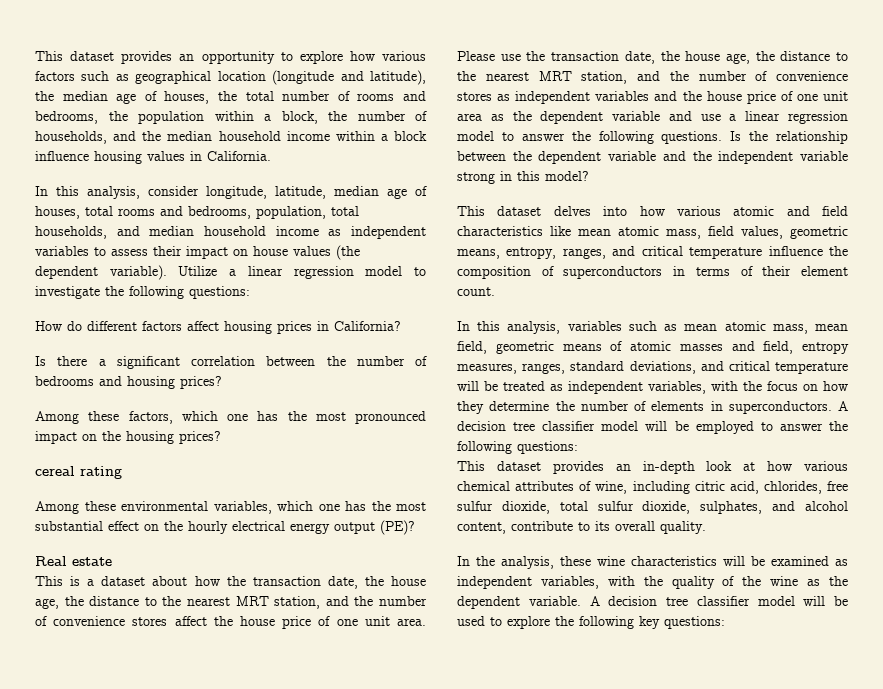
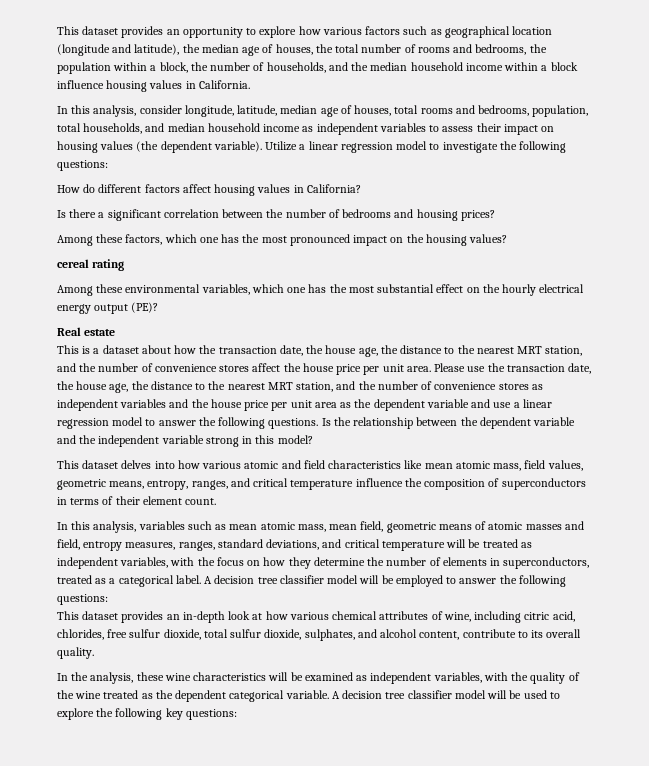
- In this analysis, consider longitude, latitude, median age of houses, total rooms and bedrooms, population, total households, and median household income as independent variables to assess their impact on house values (the dependent variable).
+ In this analysis, consider longitude, latitude, median age of houses, total rooms and bedrooms, population, total households, and median household income as independent variables to assess their impact on housing values (the dependent variable).
- How do different factors affect housing prices in California?
+ How do different factors affect housing values in California?
- Among these factors, which one has the most pronounced impact on the housing prices?
+ Among these factors, which one has the most pronounced impact on the housing values?
- This is a dataset about how the transaction date, the house age, the distance to the nearest MRT station, and the number of convenience stores affect the house price of one unit area.
+ This is a dataset about how the transaction date, the house age, the distance to the nearest MRT station, and the number of convenience stores affect the house price per unit area.
- Please use the transaction date, the house age, the distance to the nearest MRT station, and the number of convenience stores as independent variables and the house price of one unit area as the dependent variable and use a linear regression model to answer the following questions.
+ Please use the transaction date, the house age, the distance to the nearest MRT station, and the number of convenience stores as independent variables and the house price per unit area as the dependent variable and use a linear regression model to answer the following questions.
- In this analysis, variables such as mean atomic mass, mean field, geometric means of atomic masses and field, entropy measures, ranges, standard deviations, and critical temperature will be treated as independent variables, with the focus on how they determine the number of elements in superconductors.
+ In this analysis, variables such as mean atomic mass, mean field, geometric means of atomic masses and field, entropy measures, ranges, standard deviations, and critical temperature will be treated as independent variables, with the focus on how they determine the number of elements in superconductors, treated as a categorical label.
- In the analysis, these wine characteristics will be examined as independent variables, with the quality of the wine as the dependent variable.
+ In the analysis, these wine characteristics will be examined as independent variables, with the quality of the wine treated as the dependent categorical variable.

